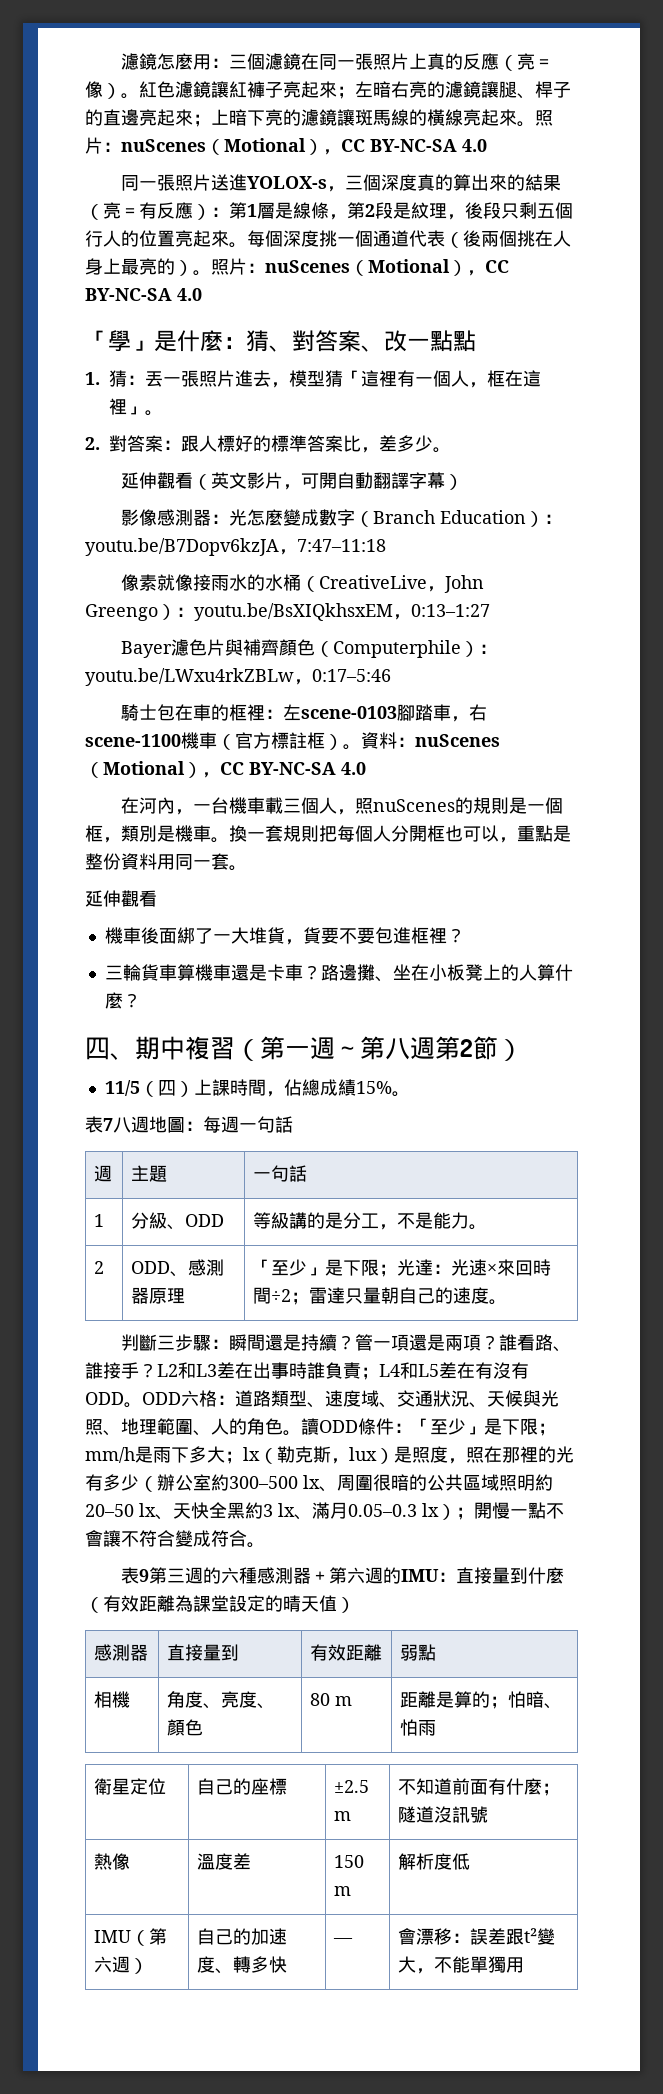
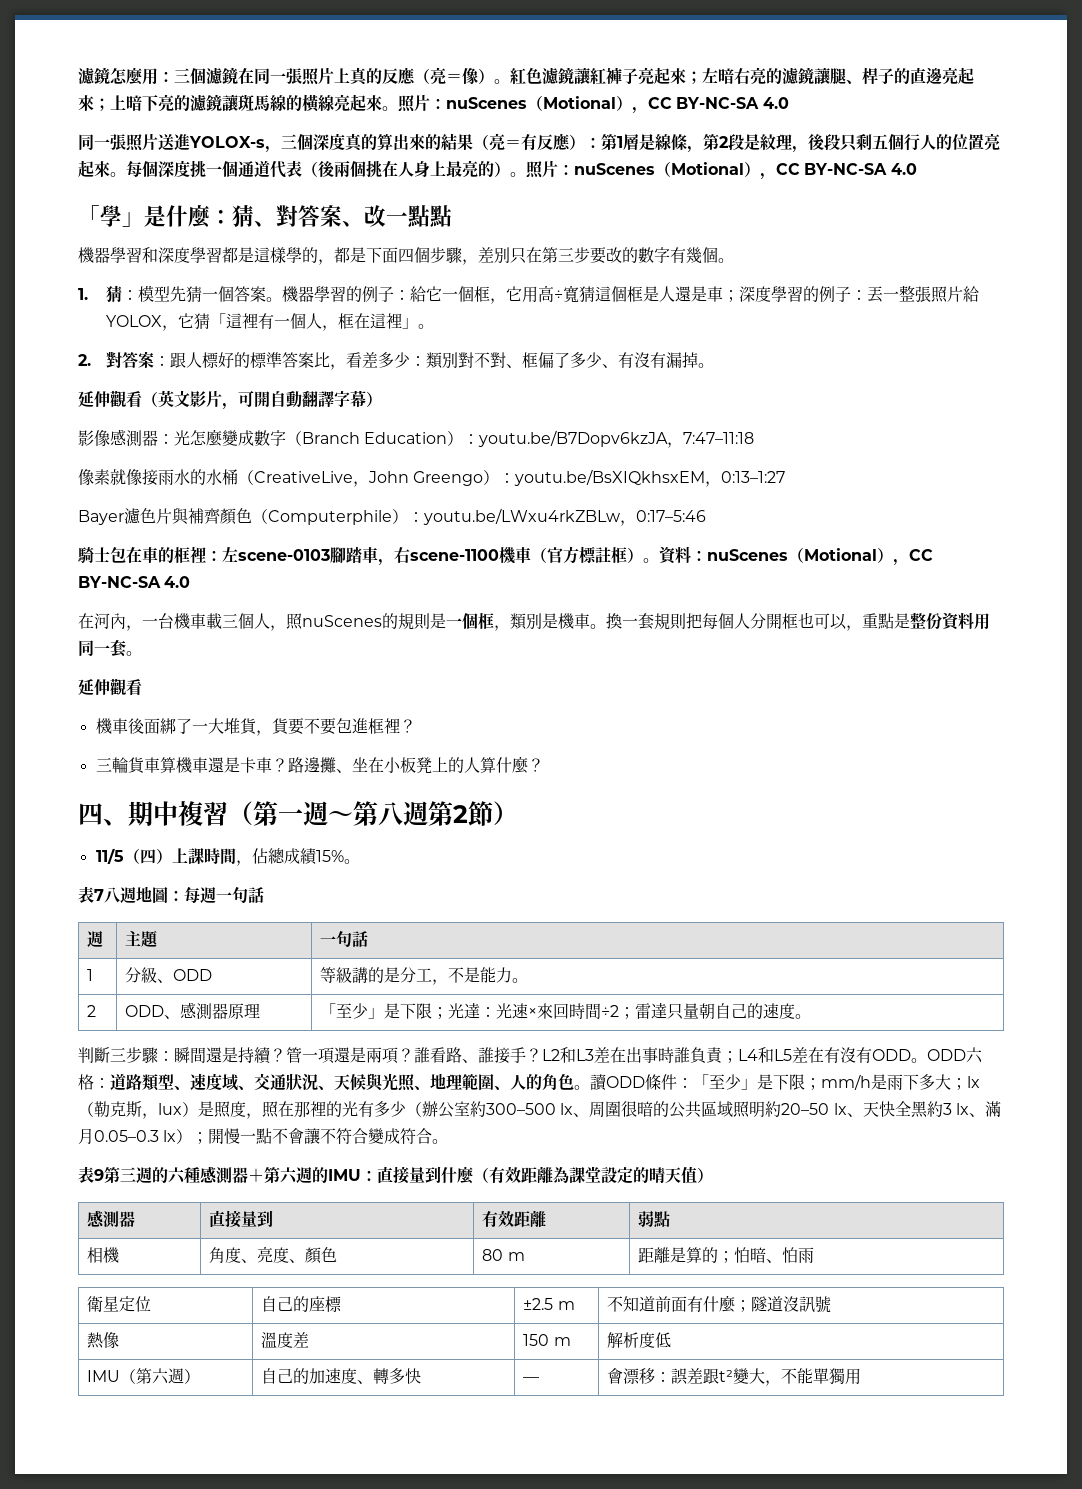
- 1.猜：丟一張照片進去，模型猜「這裡有一個人，框在這裡」。
+ 機器學習和深度學習都是這樣學的，都是下面四個步驟，差別只在第三步要改的數字有幾個。
+ 1.猜：模型先猜一個答案。機器學習的例子：給它一個框，它用高÷寬猜這個框是人還是車；深度學習的例子：丟一整張照片給YOLOX，它猜「這裡有一個人，框在這裡」。
- 2.對答案：跟人標好的標準答案比，差多少。
+ 2.對答案：跟人標好的標準答案比，看差多少：類別對不對、框偏了多少、有沒有漏掉。

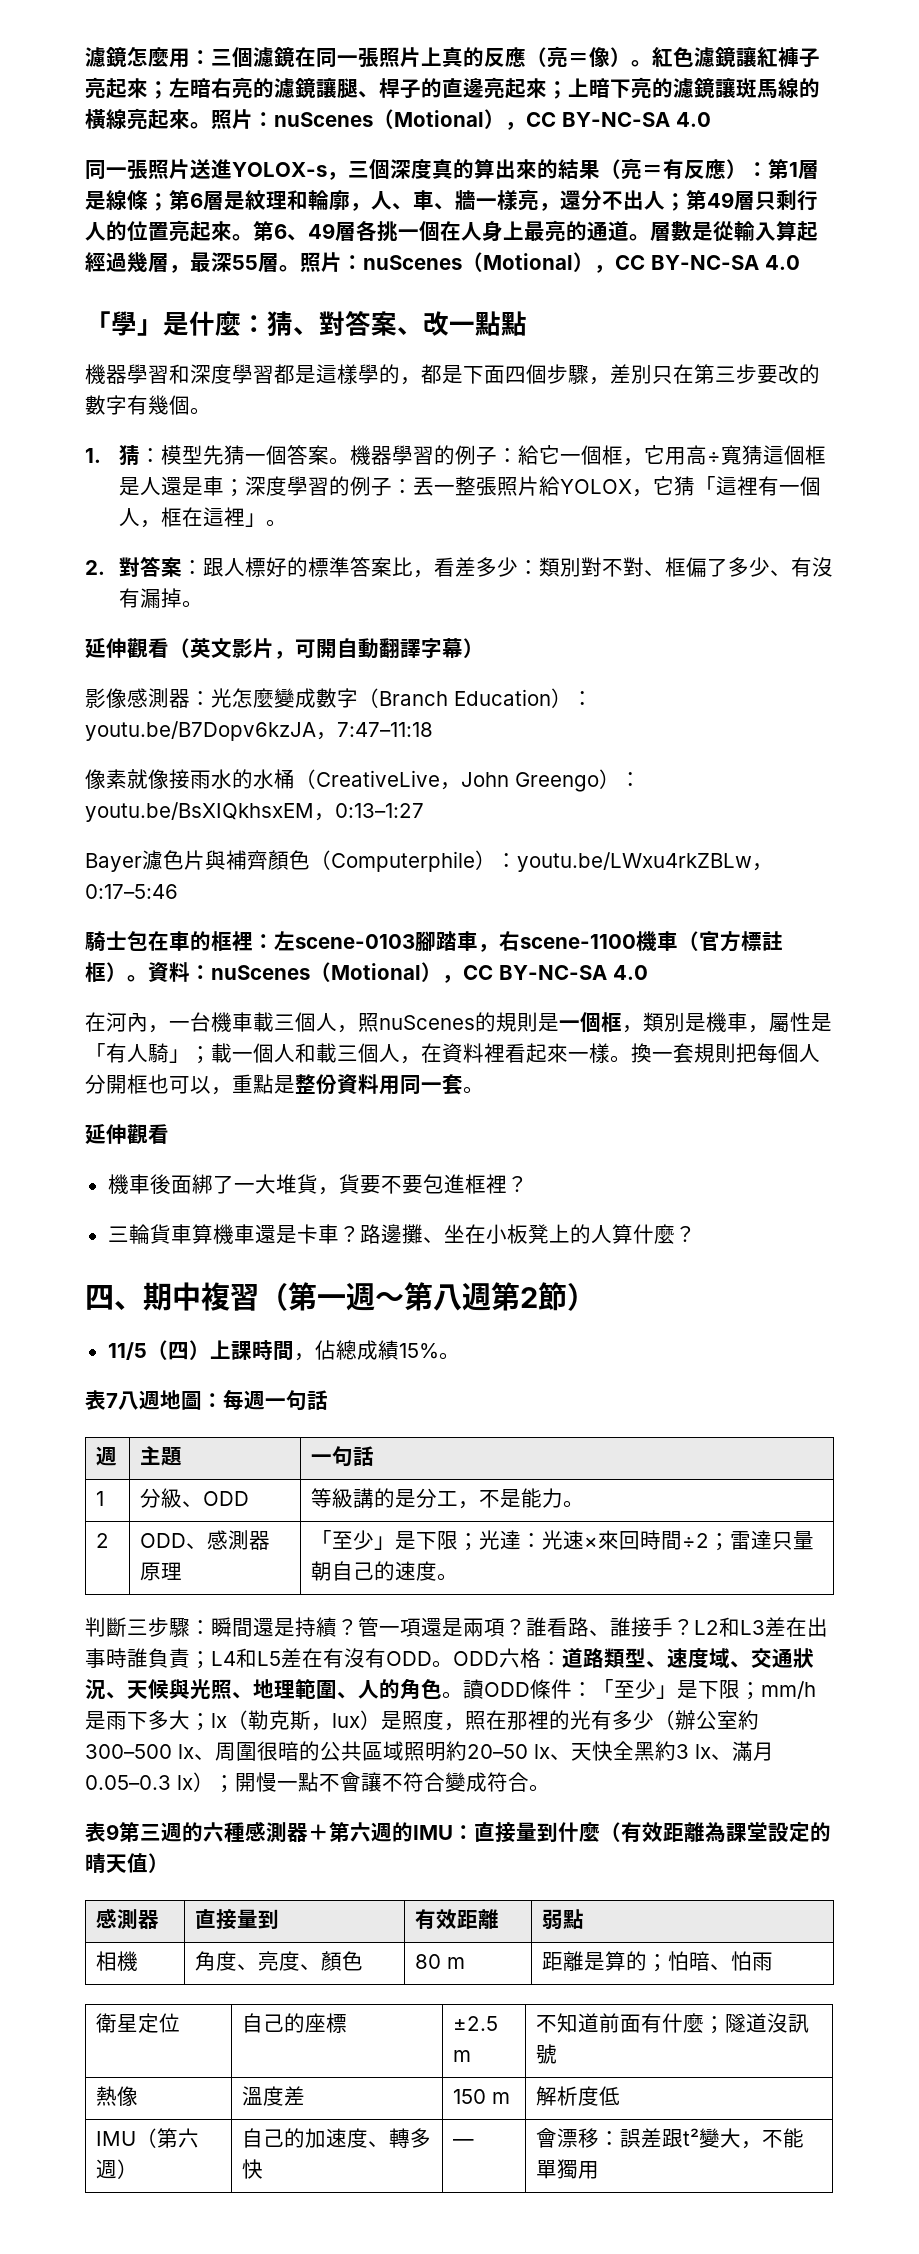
- 同一張照片送進YOLOX-s，三個深度真的算出來的結果（亮＝有反應）：第1層是線條，第2段是紋理，後段只剩五個行人的位置亮起來。
+ 同一張照片送進YOLOX-s，三個深度真的算出來的結果（亮＝有反應）：第1層是線條；第6層是紋理和輪廓，人、車、牆一樣亮，還分不出人；第49層只剩行人的位置亮起來。
- 每個深度挑一個通道代表（後兩個挑在人身上最亮的）。
+ 第6、49層各挑一個在人身上最亮的通道。層數是從輸入算起經過幾層，最深55層。
- 在河內，一台機車載三個人，照nuScenes的規則是一個框，類別是機車。
+ 在河內，一台機車載三個人，照nuScenes的規則是一個框，類別是機車，屬性是「有人騎」；載一個人和載三個人，在資料裡看起來一樣。

